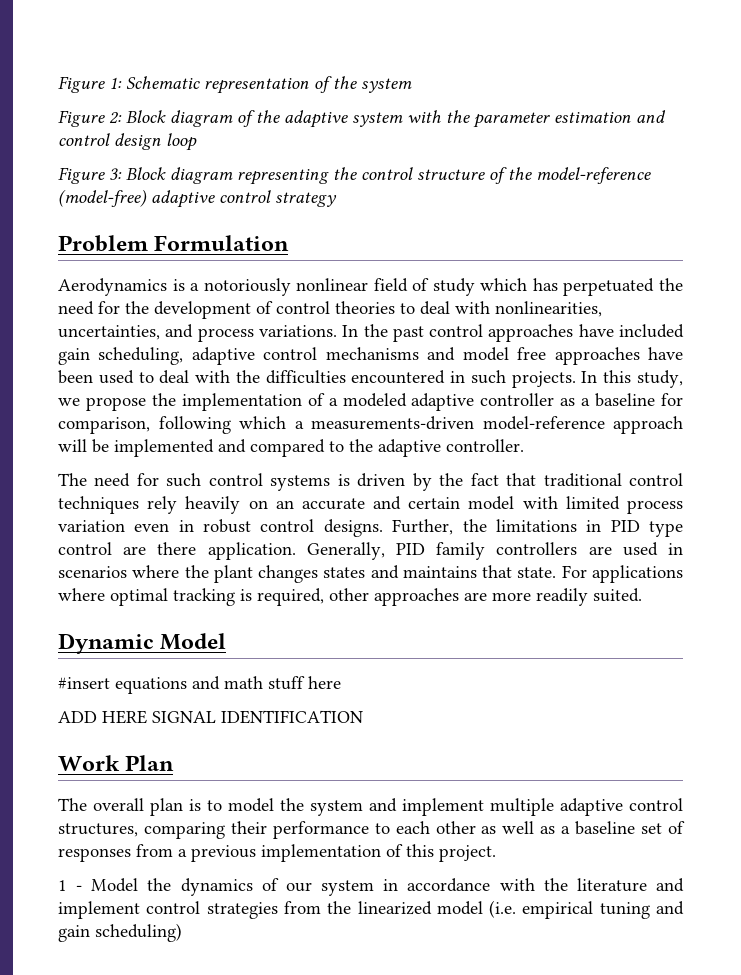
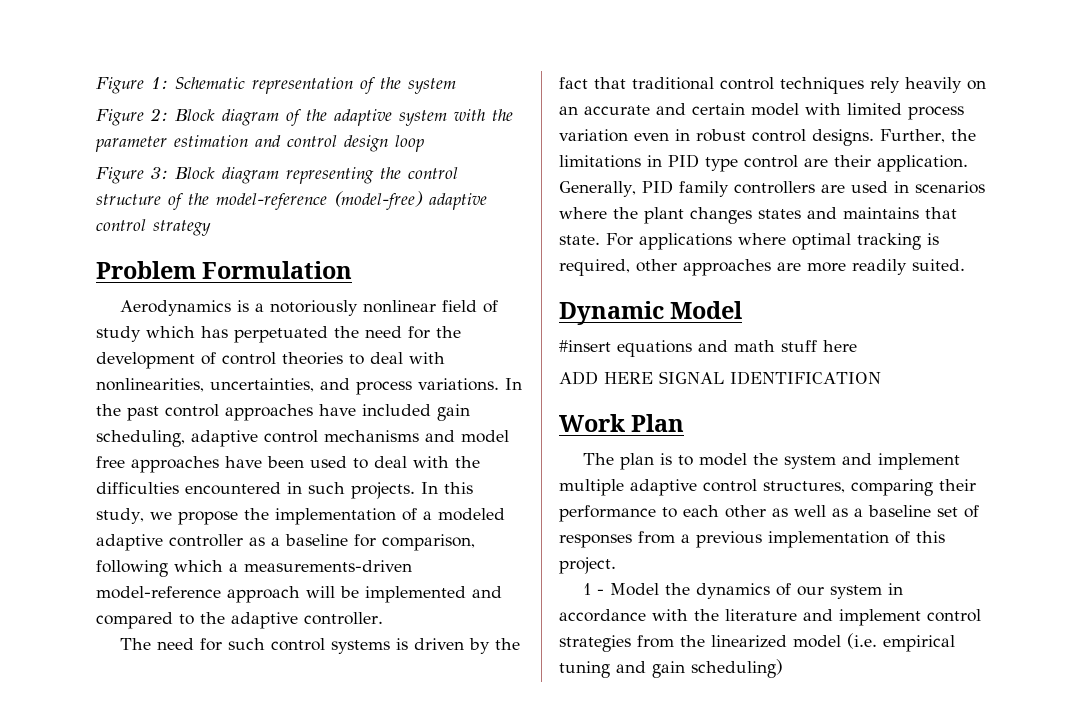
- Further, the limitations in PID type control are there application.
+ Further, the limitations in PID type control are their application.
- The overall plan is to model the system and implement multiple adaptive control structures, comparing their performance to each other as well as a baseline set of responses from a previous implementation of this project.
+ The plan is to model the system and implement multiple adaptive control structures, comparing their performance to each other as well as a baseline set of responses from a previous implementation of this project.

